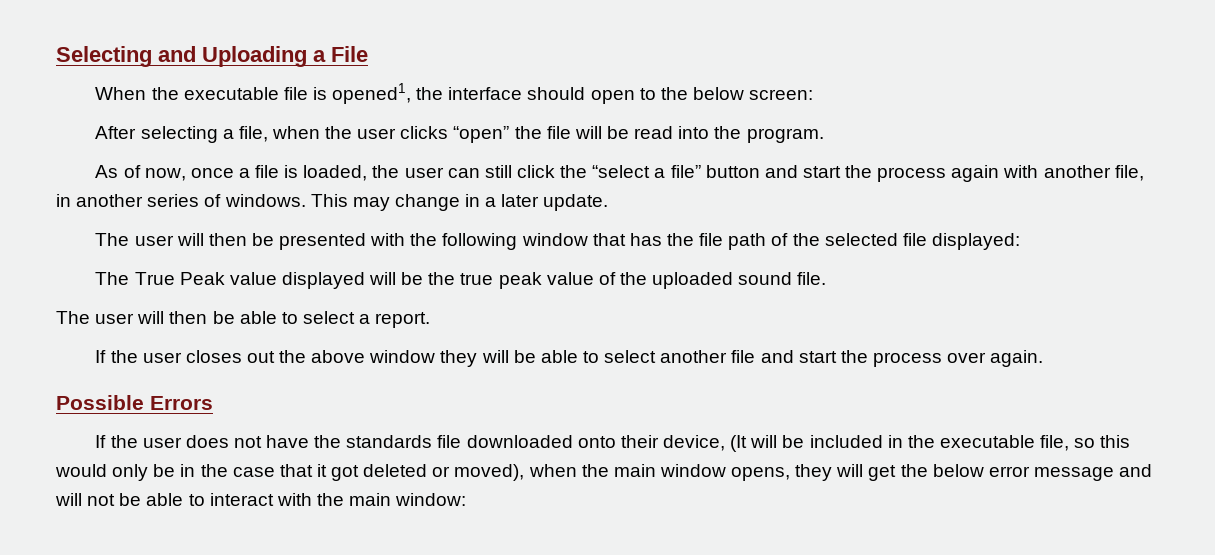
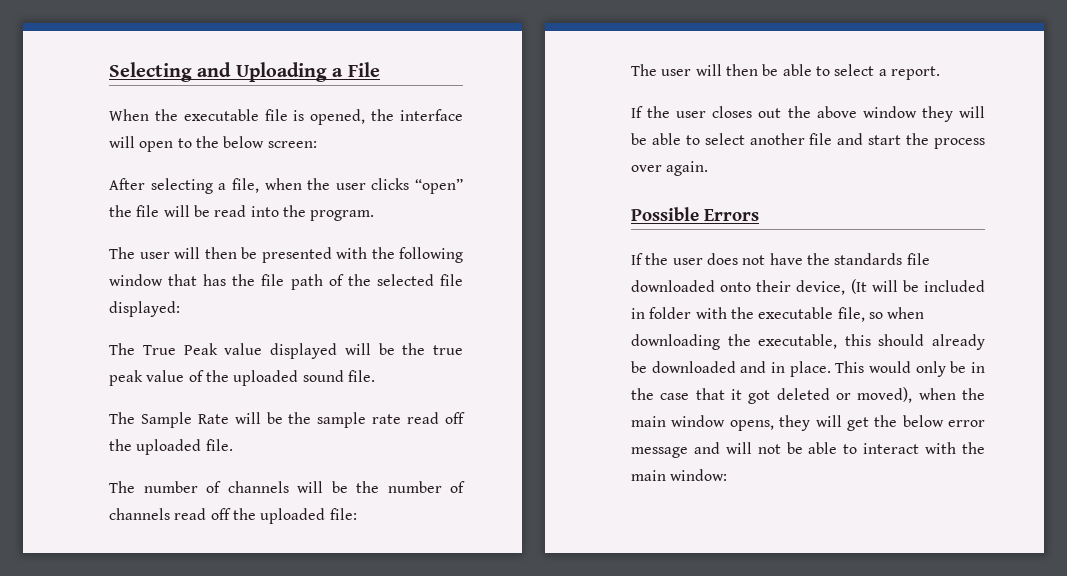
- When the executable file is opened1, the interface should open to the below screen:
+ When the executable file is opened, the interface will open to the below screen:
- As of now, once a file is loaded, the user can still click the “select a file” button and start the process again with another file, in another series of windows. This may change in a later update.
+ The Sample Rate will be the sample rate read off the uploaded file.
+ The number of channels will be the number of channels read off the uploaded file:
- If the user does not have the standards file downloaded onto their device, (It will be included in the executable file, so this would only be in the case that it got deleted or moved), when the main window opens, they will get the below error message and will not be able to interact with the main window:
+ If the user does not have the standards file downloaded onto their device, (It will be included in folder with the executable file, so when downloading the executable, this should already be downloaded and in place. This would only be in the case that it got deleted or moved), when the main window opens, they will get the below error message and will not be able to interact with the main window:

